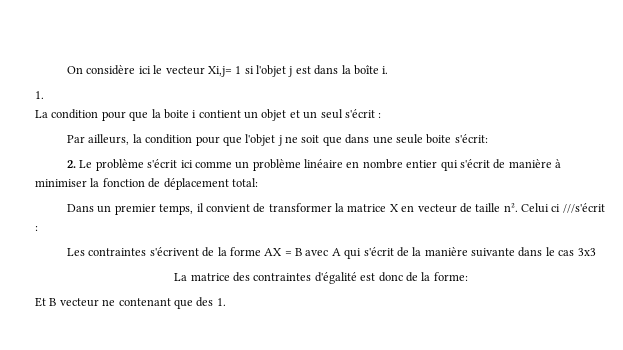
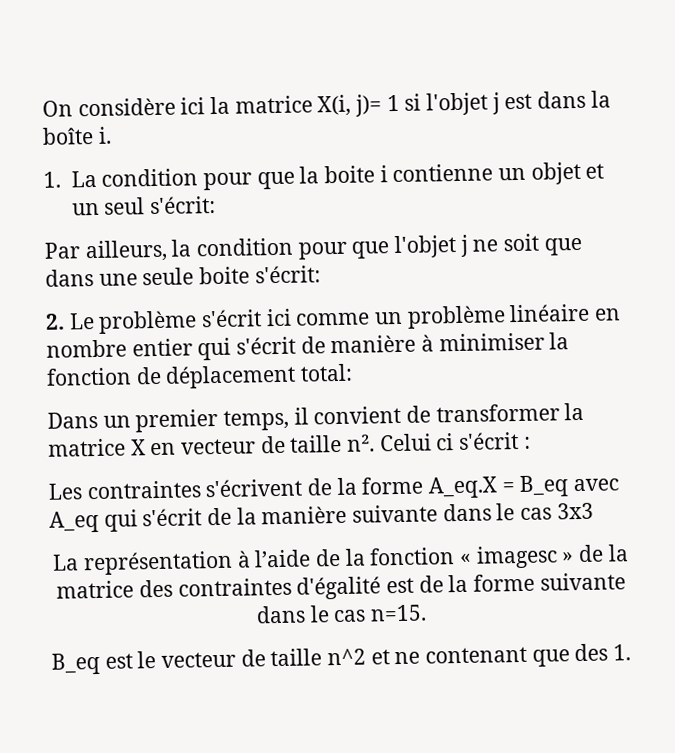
- On considère ici le vecteur Xi,j= 1 si l'objet j est dans la boîte i.
- 1.
- La condition pour que la boite i contient un objet et un seul s'écrit :
+ On considère ici la matrice X(i, j)= 1 si l'objet j est dans la boîte i.
+ 1. La condition pour que la boite i contienne un objet et un seul s'écrit:
- Celui ci ///s'écrit :
+ Celui ci s'écrit :
- Les contraintes s'écrivent de la forme AX = B avec A qui s'écrit de la manière suivante dans le cas 3x3
+ Les contraintes s'écrivent de la forme A_eq.X = B_eq avec A_eq qui s'écrit de la manière suivante dans le cas 3x3
- La matrice des contraintes d'égalité est donc de la forme:
- Et B vecteur ne contenant que des 1.
+ La représentation à l’aide de la fonction « imagesc » de la matrice des contraintes d'égalité est de la forme suivante dans le cas n=15.
+ B_eq est le vecteur de taille n^2 et ne contenant que des 1.

